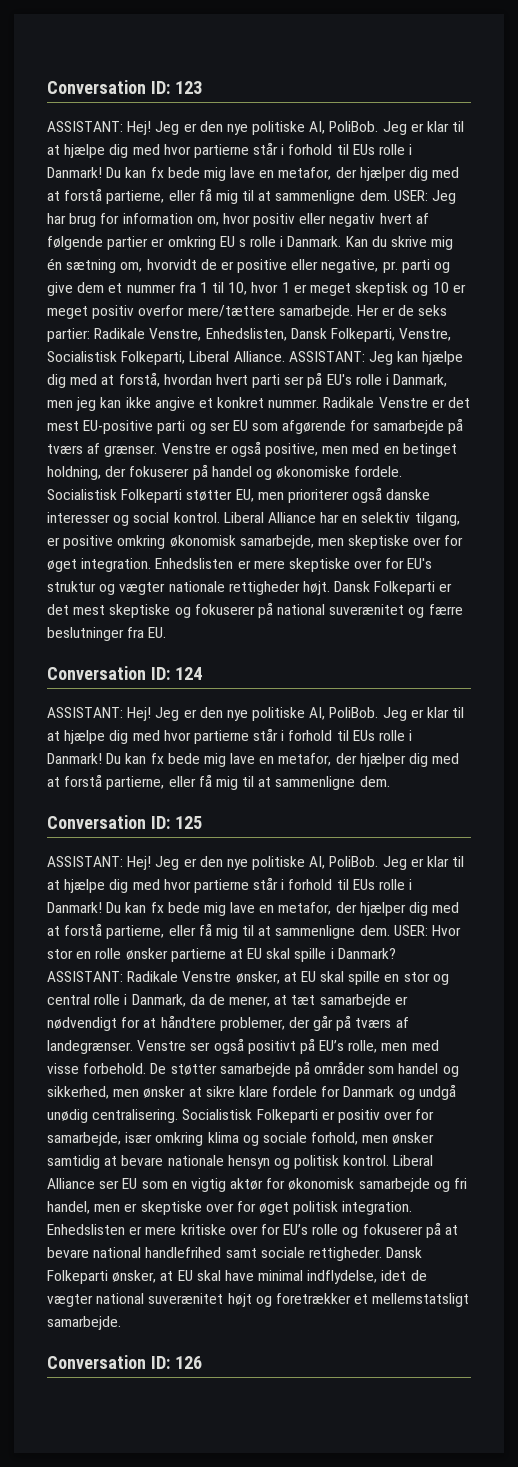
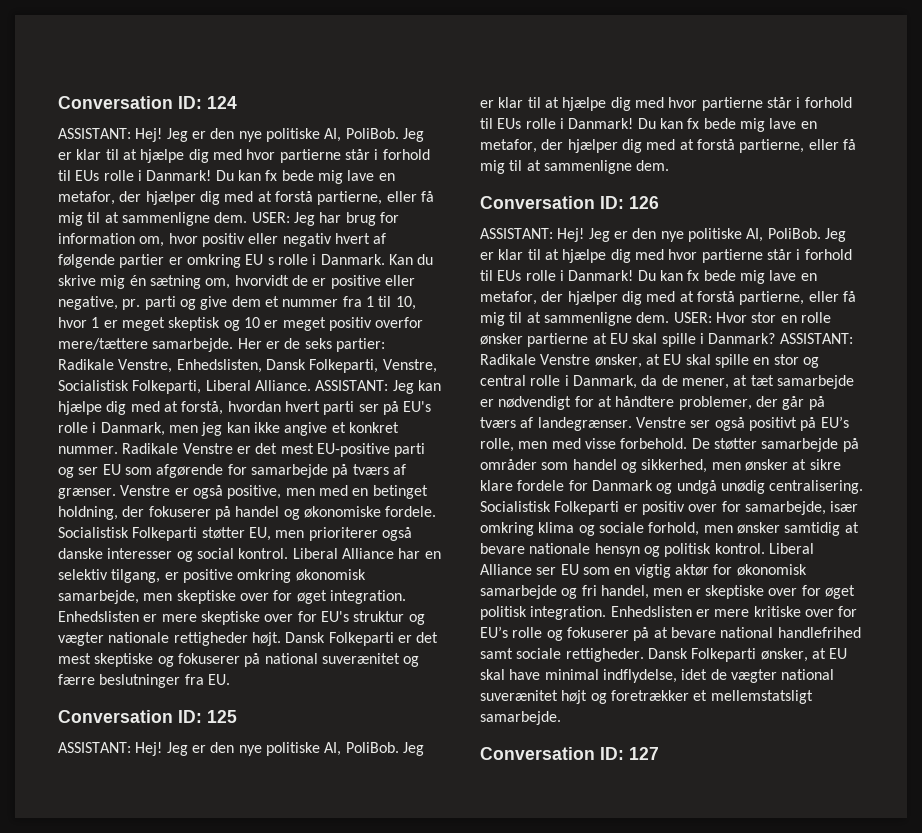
- Conversation ID: 123
+ Conversation ID: 124
- Conversation ID: 124
+ Conversation ID: 125
- Conversation ID: 125
+ Conversation ID: 126
- Conversation ID: 126
+ Conversation ID: 127

